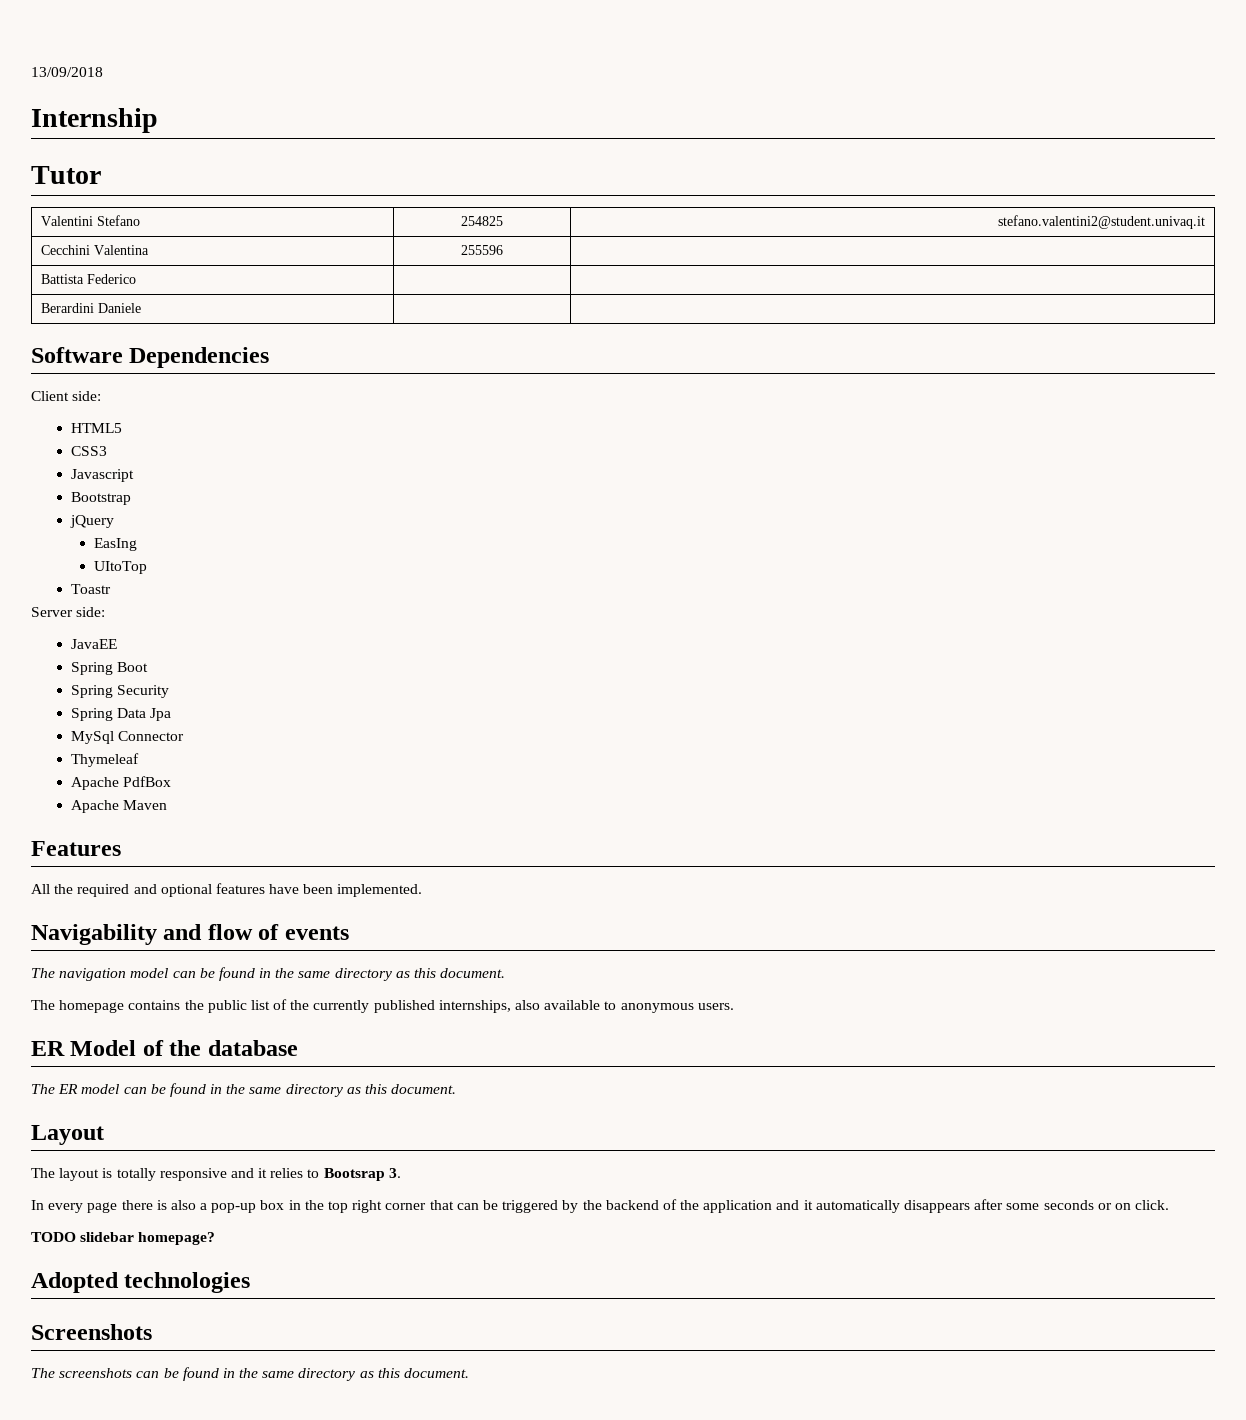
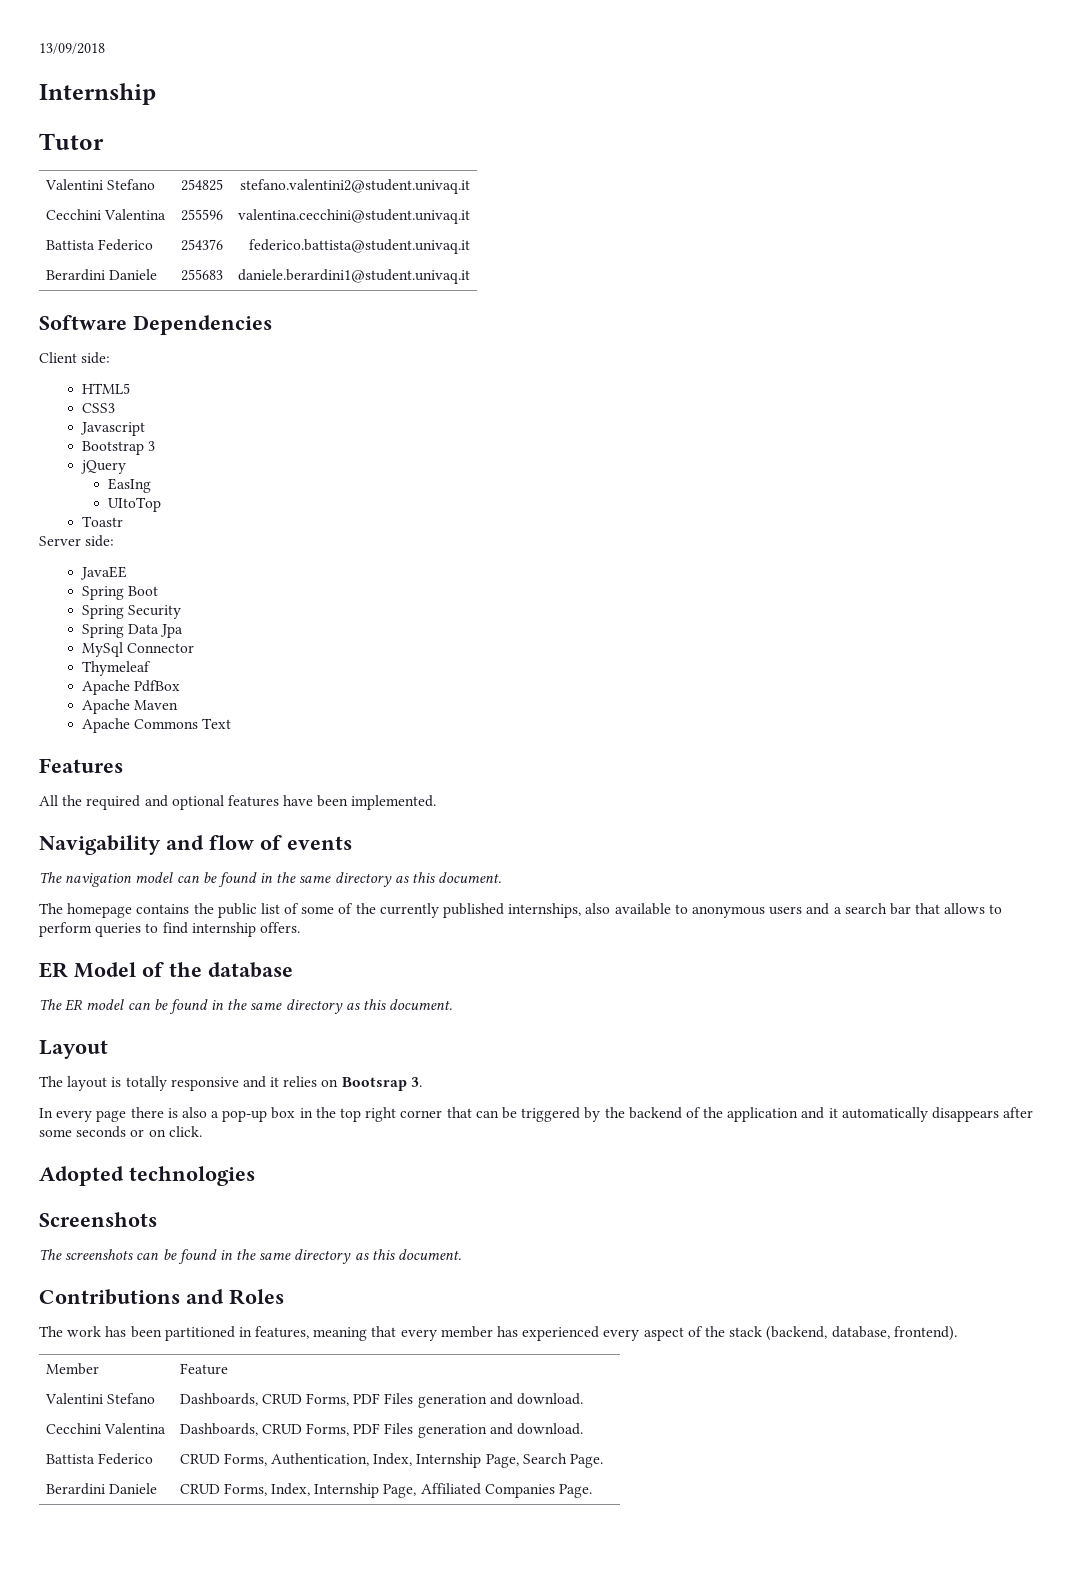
- Cecchini Valentina | 255596 |
- Battista Federico | |
- Berardini Daniele | |
+ Cecchini Valentina | 255596 | valentina.cecchini@student.univaq.it
+ Battista Federico | 254376 | federico.battista@student.univaq.it
+ Berardini Daniele | 255683 | daniele.berardini1@student.univaq.it
- Bootstrap
+ Bootstrap 3
+ Apache Commons Text
- The homepage contains the public list of the currently published internships, also available to anonymous users.
+ The homepage contains the public list of some of the currently published internships, also available to anonymous users and a search bar that allows to perform queries to find internship offers.
- The layout is totally responsive and it relies to Bootsrap 3.
+ The layout is totally responsive and it relies on Bootsrap 3.
- TODO slidebar homepage?
+ Contributions and Roles
+ The work has been partitioned in features, meaning that every member has experienced every aspect of the stack (backend, database, frontend).
+ Member | Feature
+ Valentini Stefano | Dashboards, CRUD Forms, PDF Files generation and download.
+ Cecchini Valentina | Dashboards, CRUD Forms, PDF Files generation and download.
+ Battista Federico | CRUD Forms, Authentication, Index, Internship Page, Search Page.
+ Berardini Daniele | CRUD Forms, Index, Internship Page, Affiliated Companies Page.

